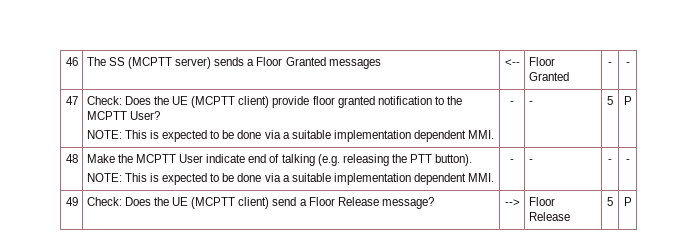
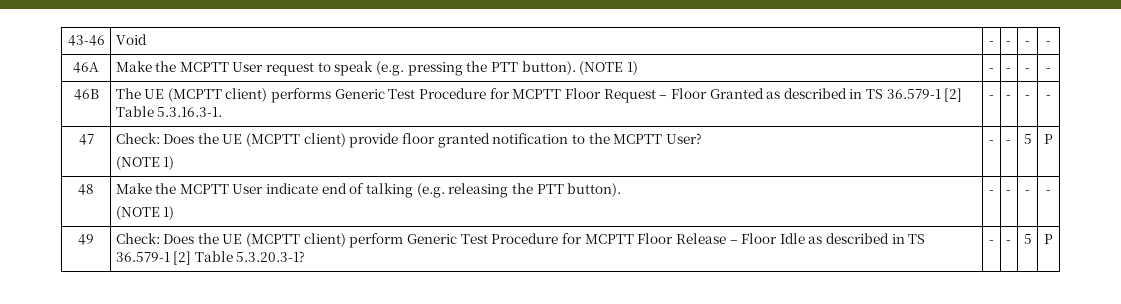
- 46 | The SS (MCPTT server) sends a Floor Granted messages | <-- | Floor Granted | - | -
+ 43-46 | Void | - | - | - | -
+ 46A | Make the MCPTT User request to speak (e.g. pressing the PTT button). (NOTE 1) | - | - | - | -
+ 46B | The UE (MCPTT client) performs Generic Test Procedure for MCPTT Floor Request – Floor Granted as described in TS 36.579-1 [2] Table 5.3.16.3-1. | - | - | - | -
  47 | Check: Does the UE (MCPTT client) provide floor granted notification to the MCPTT User?
- NOTE: This is expected to be done via a suitable implementation dependent MMI. | - | - | 5 | P
+ (NOTE 1) | - | - | 5 | P
  48 | Make the MCPTT User indicate end of talking (e.g. releasing the PTT button).
- NOTE: This is expected to be done via a suitable implementation dependent MMI. | - | - | - | -
+ (NOTE 1) | - | - | - | -
- 49 | Check: Does the UE (MCPTT client) send a Floor Release message? | --> | Floor Release | 5 | P
+ 49 | Check: Does the UE (MCPTT client) perform Generic Test Procedure for MCPTT Floor Release – Floor Idle as described in TS 36.579-1 [2] Table 5.3.20.3-1? | - | - | 5 | P

